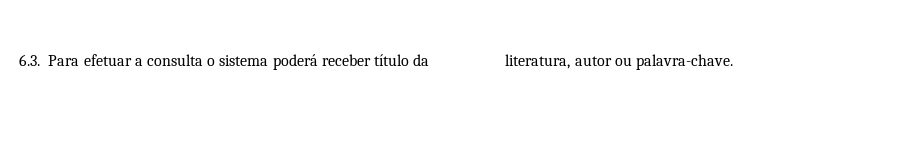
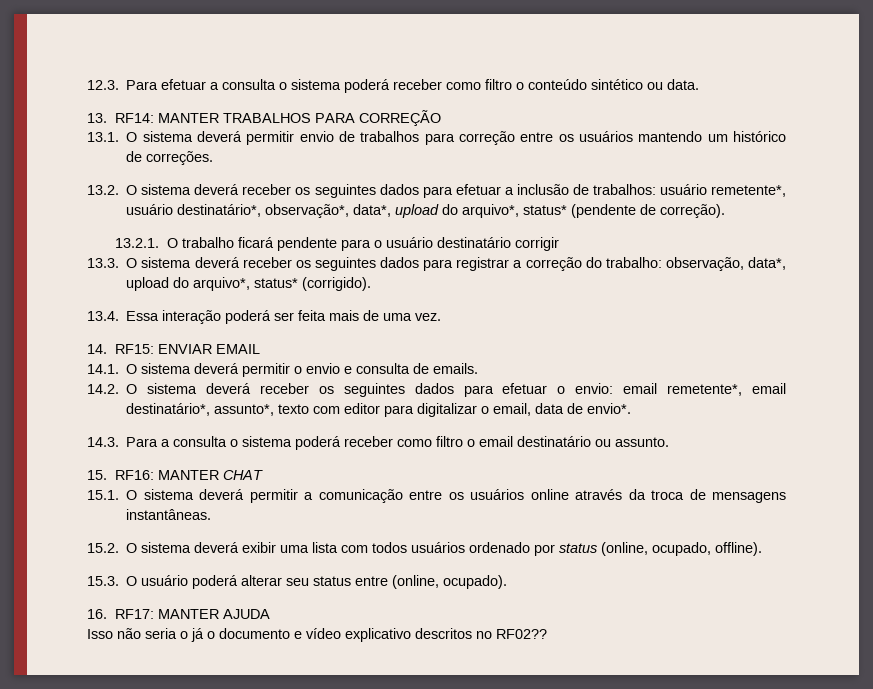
- 6.3. Para efetuar a consulta o sistema poderá receber título da literatura, autor ou palavra-chave.
+ 12.3. Para efetuar a consulta o sistema poderá receber como filtro o conteúdo sintético ou data.
+ 13. RF14: MANTER TRABALHOS PARA CORREÇÃO
+ 13.1. O sistema deverá permitir envio de trabalhos para correção entre os usuários mantendo um histórico de correções.
+ 13.2. O sistema deverá receber os seguintes dados para efetuar a inclusão de trabalhos: usuário remetente*, usuário destinatário*, observação*, data*, upload do arquivo*, status* (pendente de correção).
+ 13.2.1. O trabalho ficará pendente para o usuário destinatário corrigir
+ 13.3. O sistema deverá receber os seguintes dados para registrar a correção do trabalho: observação, data*, upload do arquivo*, status* (corrigido).
+ 13.4. Essa interação poderá ser feita mais de uma vez.
+ 14. RF15: ENVIAR EMAIL
+ 14.1. O sistema deverá permitir o envio e consulta de emails.
+ 14.2. O sistema deverá receber os seguintes dados para efetuar o envio: email remetente*, email destinatário*, assunto*, texto com editor para digitalizar o email, data de envio*.
+ 14.3. Para a consulta o sistema poderá receber como filtro o email destinatário ou assunto.
+ 15. RF16: MANTER CHAT
+ 15.1. O sistema deverá permitir a comunicação entre os usuários online através da troca de mensagens instantâneas.
+ 15.2. O sistema deverá exibir uma lista com todos usuários ordenado por status (online, ocupado, offline).
+ 15.3. O usuário poderá alterar seu status entre (online, ocupado).
+ 16. RF17: MANTER AJUDA
+ Isso não seria o já o documento e vídeo explicativo descritos no RF02??

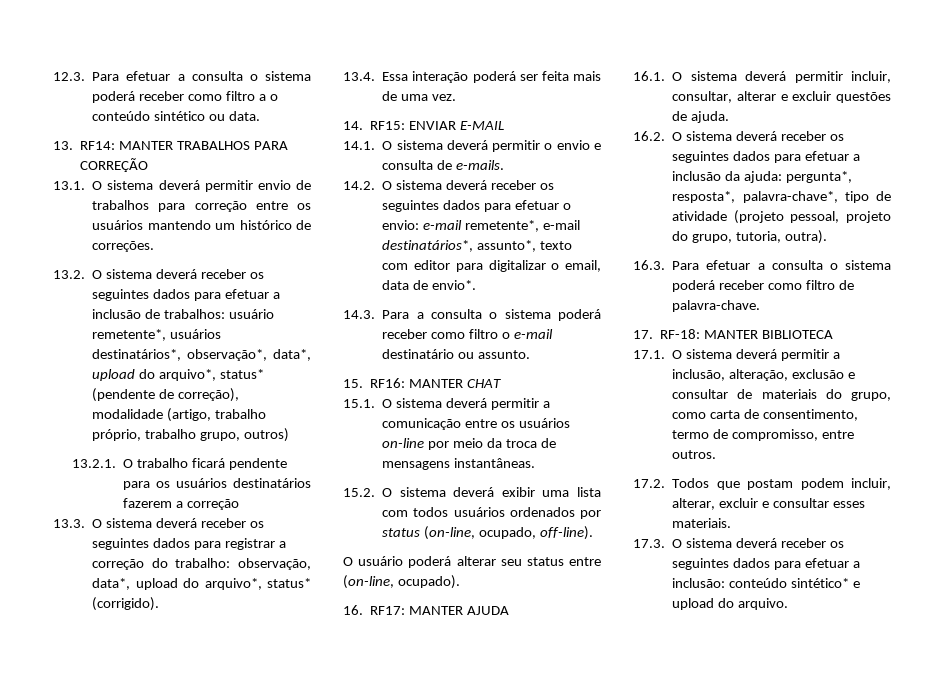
- 12.3. Para efetuar a consulta o sistema poderá receber como filtro o conteúdo sintético ou data.
+ 12.3. Para efetuar a consulta o sistema poderá receber como filtro a o conteúdo sintético ou data.
- 13.2. O sistema deverá receber os seguintes dados para efetuar a inclusão de trabalhos: usuário remetente*, usuário destinatário*, observação*, data*, upload do arquivo*, status* (pendente de correção).
+ 13.2. O sistema deverá receber os seguintes dados para efetuar a inclusão de trabalhos: usuário remetente*, usuários destinatários*, observação*, data*, upload do arquivo*, status* (pendente de correção), modalidade (artigo, trabalho próprio, trabalho grupo, outros)
- 13.2.1. O trabalho ficará pendente para o usuário destinatário corrigir
+ 13.2.1. O trabalho ficará pendente para os usuários destinatários fazerem a correção
- 14. RF15: ENVIAR EMAIL
+ 14. RF15: ENVIAR E-MAIL
- 14.1. O sistema deverá permitir o envio e consulta de emails.
+ 14.1. O sistema deverá permitir o envio e consulta de e-mails.
- 14.2. O sistema deverá receber os seguintes dados para efetuar o envio: email remetente*, email destinatário*, assunto*, texto com editor para digitalizar o email, data de envio*.
+ 14.2. O sistema deverá receber os seguintes dados para efetuar o envio: e-mail remetente*, e-mail destinatários*, assunto*, texto com editor para digitalizar o email, data de envio*.
- 14.3. Para a consulta o sistema poderá receber como filtro o email destinatário ou assunto.
+ 14.3. Para a consulta o sistema poderá receber como filtro o e-mail destinatário ou assunto.
- 15.1. O sistema deverá permitir a comunicação entre os usuários online através da troca de mensagens instantâneas.
+ 15.1. O sistema deverá permitir a comunicação entre os usuários on-line por meio da troca de mensagens instantâneas.
- 15.2. O sistema deverá exibir uma lista com todos usuários ordenado por status (online, ocupado, offline).
- 15.3. O usuário poderá alterar seu status entre (online, ocupado).
+ 15.2. O sistema deverá exibir uma lista com todos usuários ordenados por status (on-line, ocupado, off-line).
+ O usuário poderá alterar seu status entre (on-line, ocupado).
- Isso não seria o já o documento e vídeo explicativo descritos no RF02??
+ 16.1. O sistema deverá permitir incluir, consultar, alterar e excluir questões de ajuda.
+ 16.2. O sistema deverá receber os seguintes dados para efetuar a inclusão da ajuda: pergunta*, resposta*, palavra-chave*, tipo de atividade (projeto pessoal, projeto do grupo, tutoria, outra).
+ 16.3. Para efetuar a consulta o sistema poderá receber como filtro de palavra-chave.
+ 17. RF-18: MANTER BIBLIOTECA
+ 17.1. O sistema deverá permitir a inclusão, alteração, exclusão e consultar de materiais do grupo, como carta de consentimento, termo de compromisso, entre outros.
+ 17.2. Todos que postam podem incluir, alterar, excluir e consultar esses materiais.
+ 17.3. O sistema deverá receber os seguintes dados para efetuar a inclusão: conteúdo sintético* e upload do arquivo.

